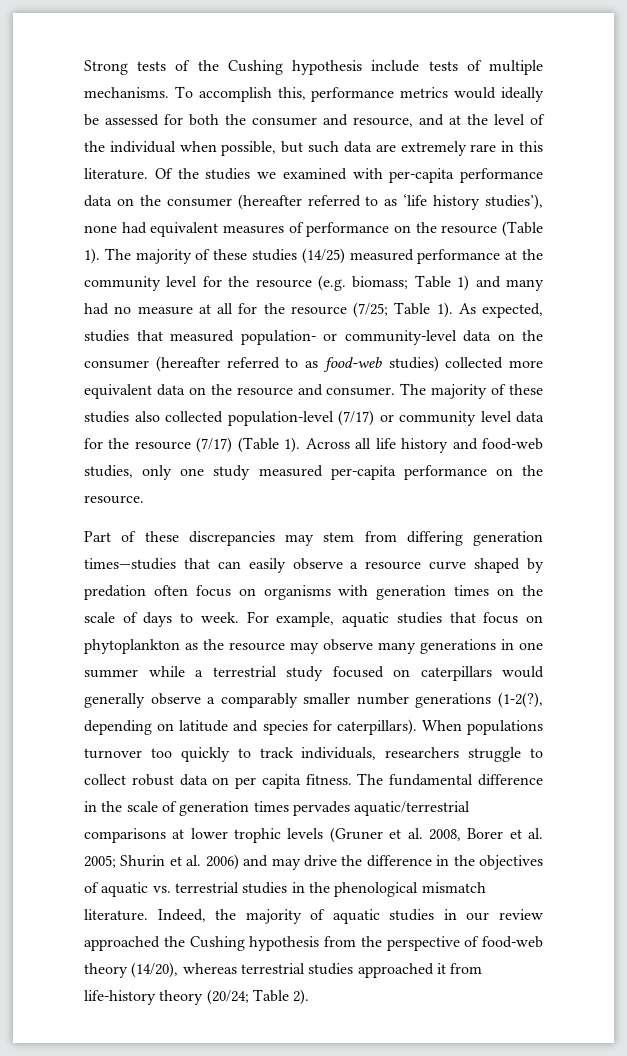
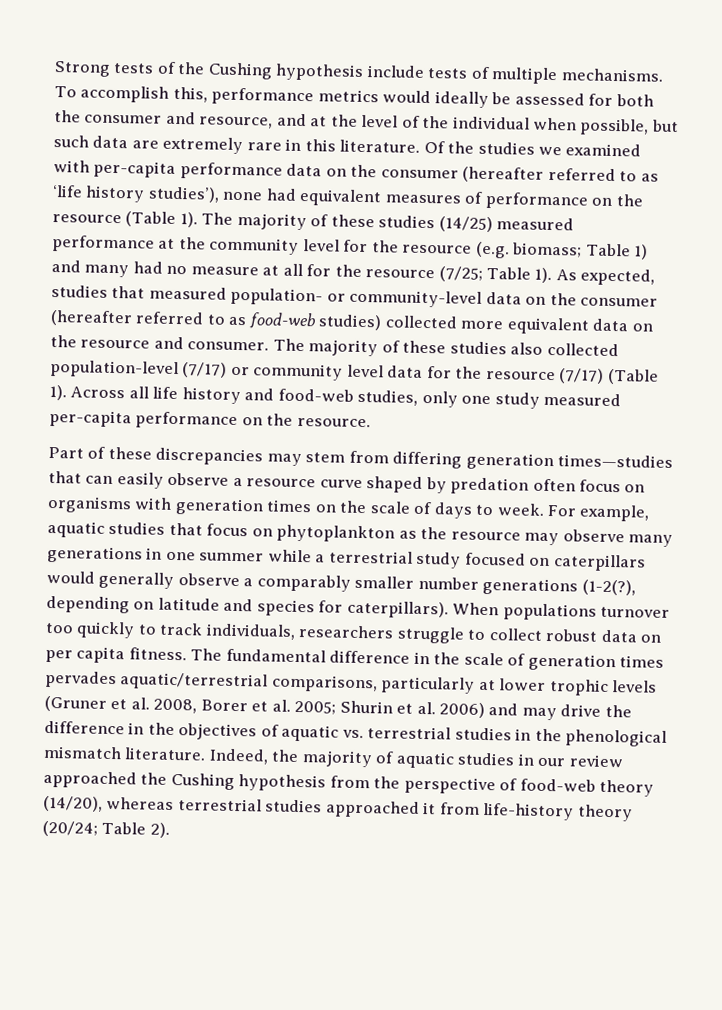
- The fundamental difference in the scale of generation times pervades aquatic/terrestrial comparisons at lower trophic levels (Gruner et al. 2008, Borer et al. 2005; Shurin et al. 2006) and may drive the difference in the objectives of aquatic vs. terrestrial studies in the phenological mismatch literature.
+ The fundamental difference in the scale of generation times pervades aquatic/terrestrial comparisons, particularly at lower trophic levels (Gruner et al. 2008, Borer et al. 2005; Shurin et al. 2006) and may drive the difference in the objectives of aquatic vs. terrestrial studies in the phenological mismatch literature.

